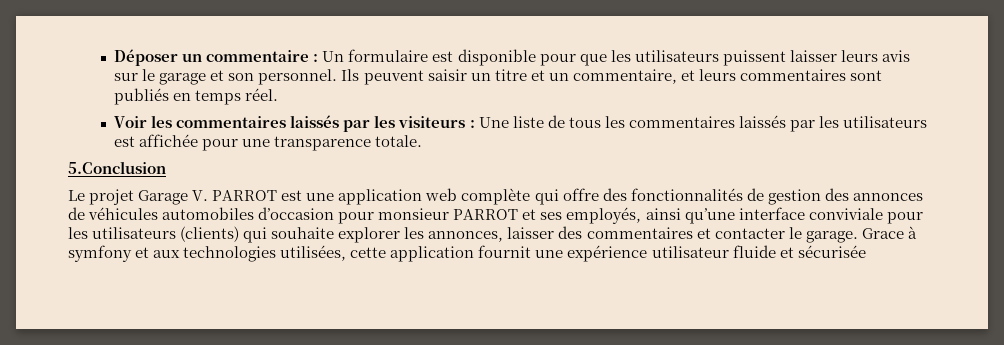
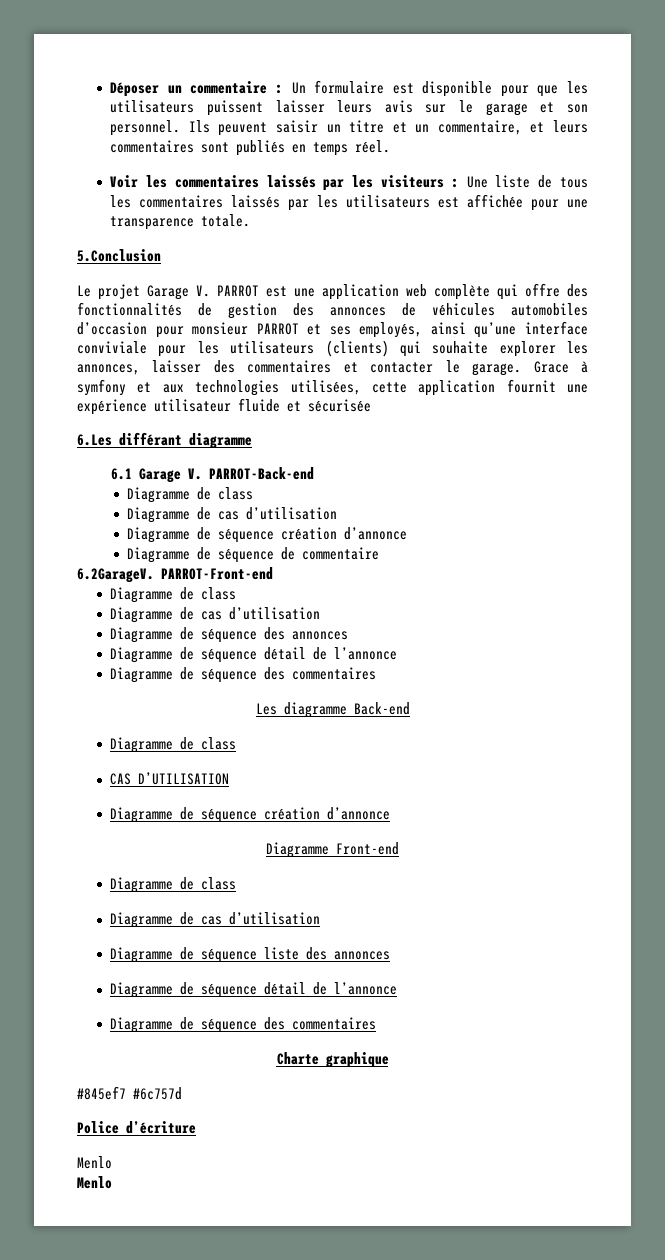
+ 6.Les différant diagramme
+ 6.1 Garage V. PARROT-Back-end
+ Diagramme de class
+ Diagramme de cas d’utilisation
+ Diagramme de séquence création d’annonce
+ Diagramme de séquence de commentaire
+ 6.2GarageV. PARROT-Front-end
+ Diagramme de class
+ Diagramme de cas d’utilisation
+ Diagramme de séquence des annonces
+ Diagramme de séquence détail de l’annonce
+ Diagramme de séquence des commentaires
+ Les diagramme Back-end
+ Diagramme de class
+ CAS D’UTILISATION
+ Diagramme de séquence création d’annonce
+ Diagramme Front-end
+ Diagramme de class
+ Diagramme de cas d’utilisation
+ Diagramme de séquence liste des annonces
+ Diagramme de séquence détail de l’annonce
+ Diagramme de séquence des commentaires
+ Charte graphique
+ #845ef7 #6c757d
+ Police d’écriture
+ Menlo
+ Menlo

